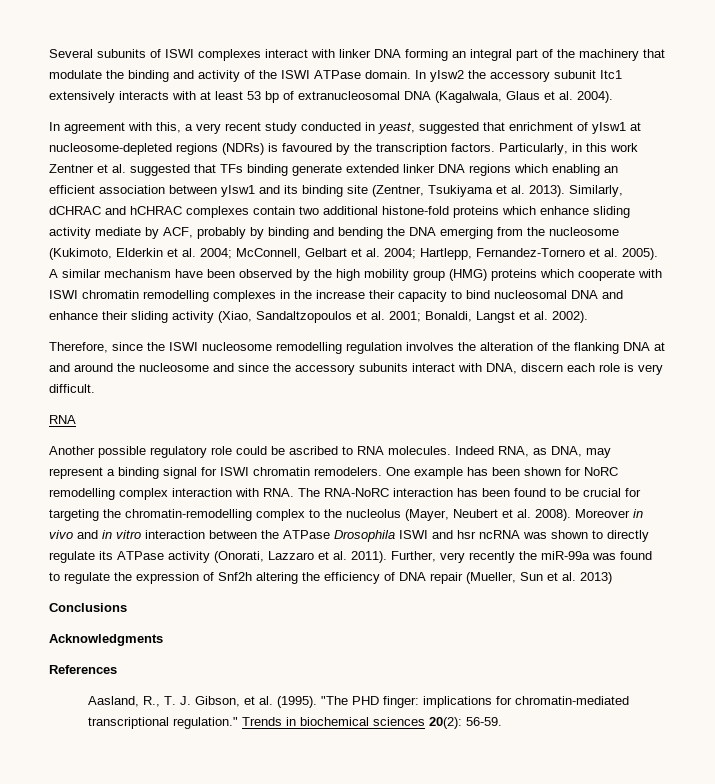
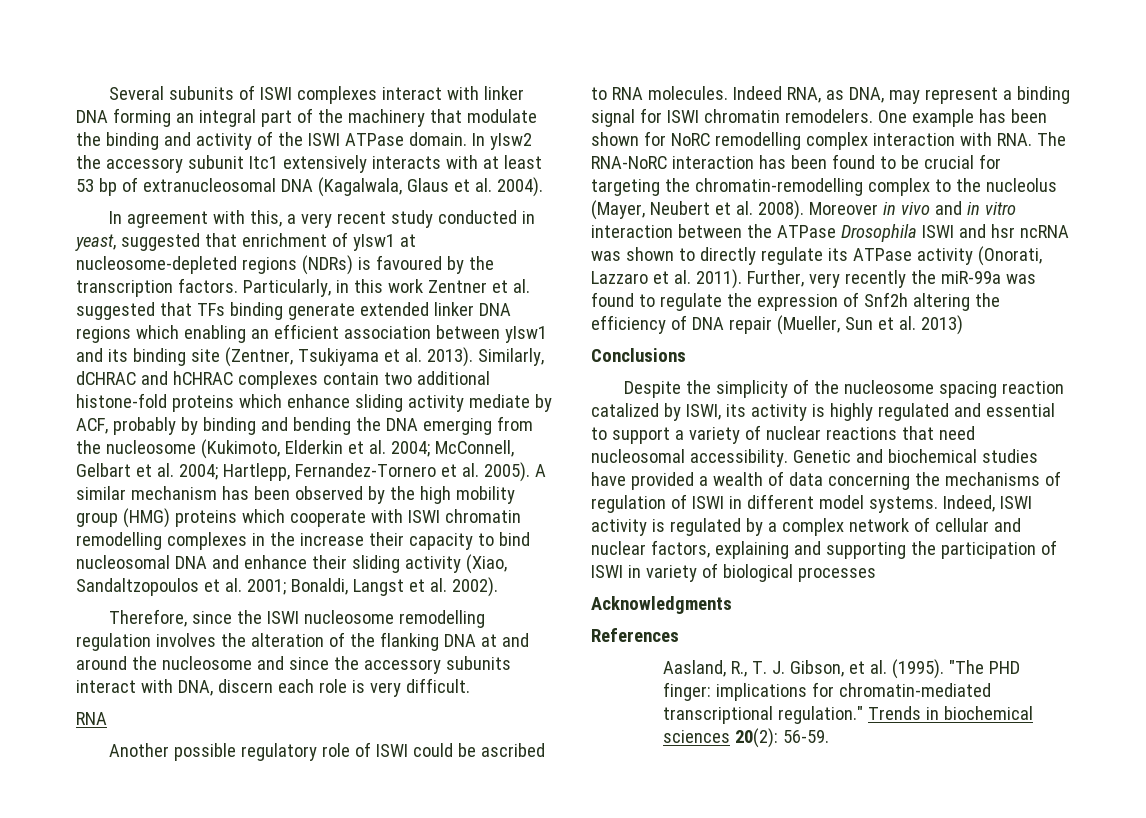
- A similar mechanism have been observed by the high mobility group (HMG) proteins which cooperate with ISWI chromatin remodelling complexes in the increase their capacity to bind nucleosomal DNA and enhance their sliding activity (Xiao, Sandaltzopoulos et al. 2001; Bonaldi, Langst et al. 2002).
+ A similar mechanism has been observed by the high mobility group (HMG) proteins which cooperate with ISWI chromatin remodelling complexes in the increase their capacity to bind nucleosomal DNA and enhance their sliding activity (Xiao, Sandaltzopoulos et al. 2001; Bonaldi, Langst et al. 2002).
- Another possible regulatory role could be ascribed to RNA molecules.
+ Another possible regulatory role of ISWI could be ascribed to RNA molecules.
+ Despite the simplicity of the nucleosome spacing reaction catalized by ISWI, its activity is highly regulated and essential to support a variety of nuclear reactions that need nucleosomal accessibility. Genetic and biochemical studies have provided a wealth of data concerning the mechanisms of regulation of ISWI in different model systems. Indeed, ISWI activity is regulated by a complex network of cellular and nuclear factors, explaining and supporting the participation of ISWI in variety of biological processes

